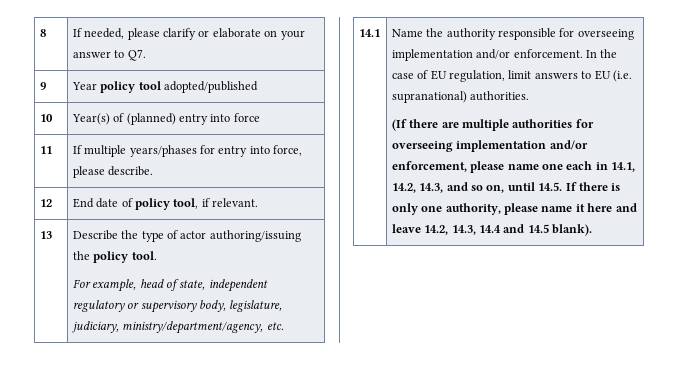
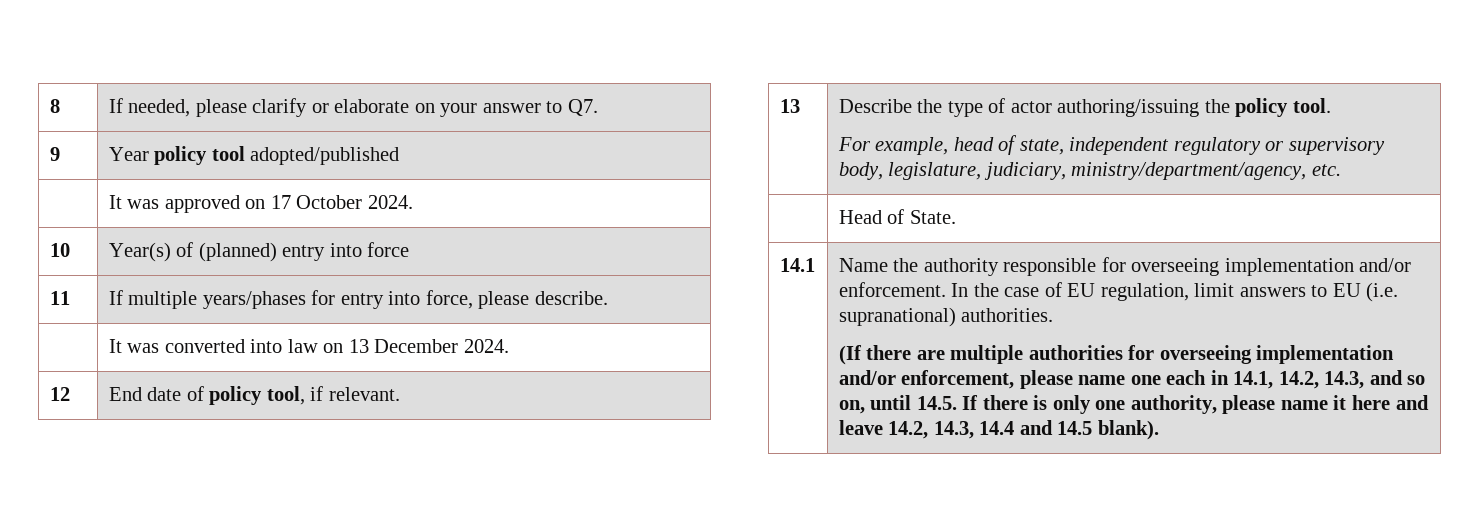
+ | It was approved on 17 October 2024.
+ | It was converted into law on 13 December 2024.
+ | Head of State.

